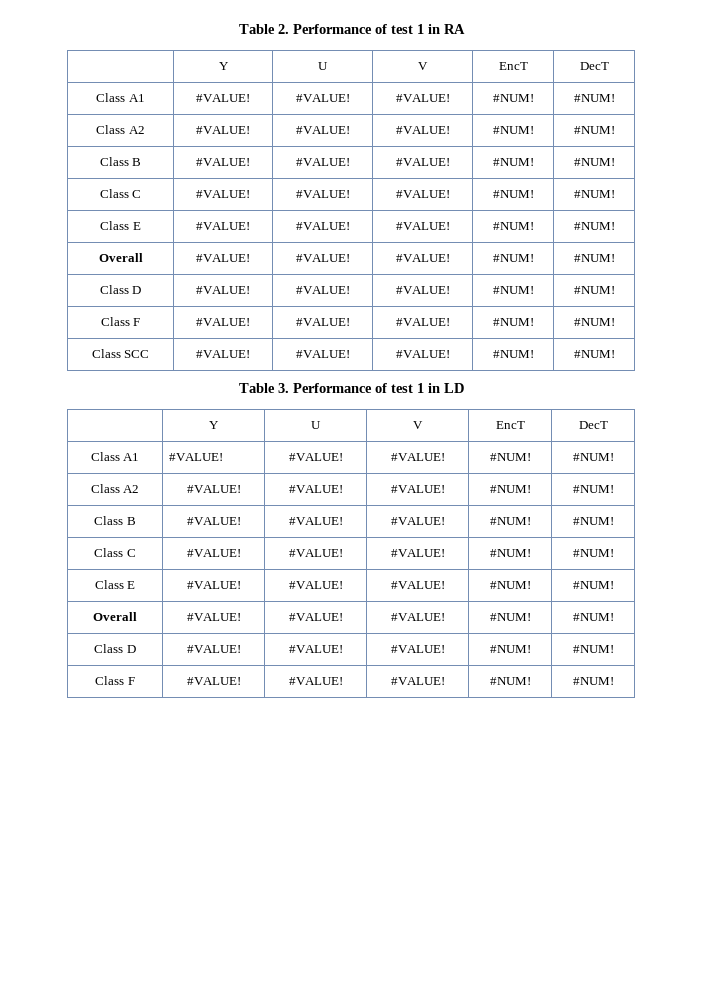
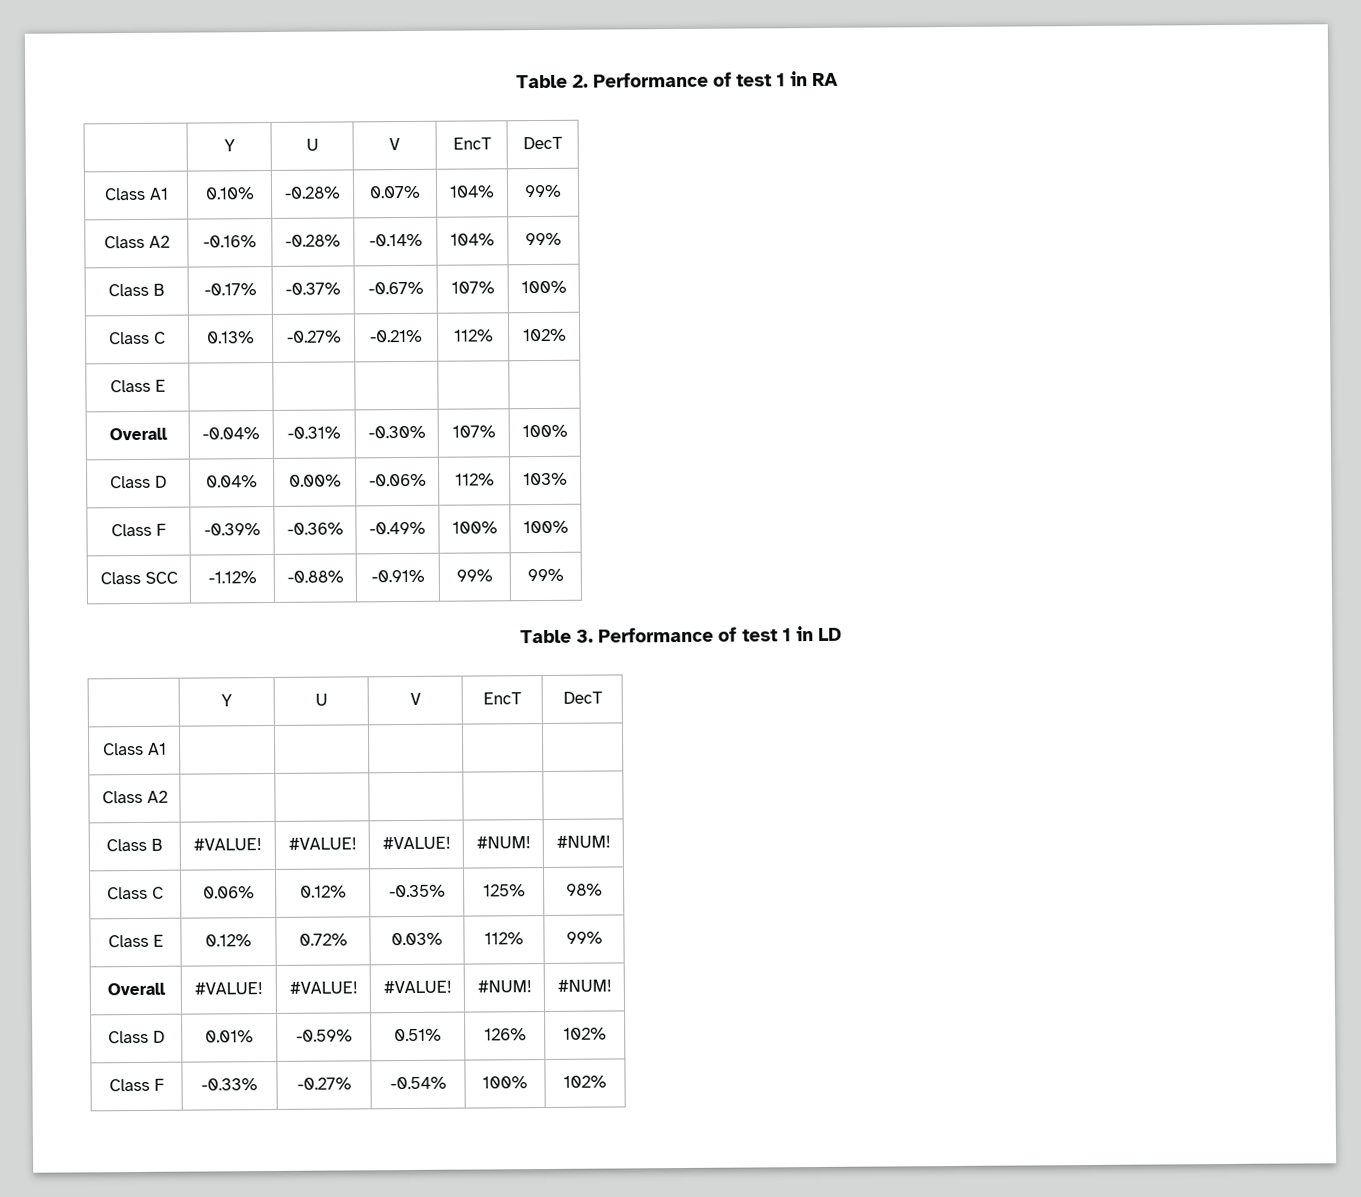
  Table 2. Performance of test 1 in RA
  | Y | U | V | EncT | DecT
- Class A1 | #VALUE! | #VALUE! | #VALUE! | #NUM! | #NUM!
- Class A2 | #VALUE! | #VALUE! | #VALUE! | #NUM! | #NUM!
- Class B | #VALUE! | #VALUE! | #VALUE! | #NUM! | #NUM!
- Class C | #VALUE! | #VALUE! | #VALUE! | #NUM! | #NUM!
- Class E | #VALUE! | #VALUE! | #VALUE! | #NUM! | #NUM!
- Overall | #VALUE! | #VALUE! | #VALUE! | #NUM! | #NUM!
- Class D | #VALUE! | #VALUE! | #VALUE! | #NUM! | #NUM!
- Class F | #VALUE! | #VALUE! | #VALUE! | #NUM! | #NUM!
- Class SCC | #VALUE! | #VALUE! | #VALUE! | #NUM! | #NUM!
+ Class A1 | 0.10% | -0.28% | 0.07% | 104% | 99%
+ Class A2 | -0.16% | -0.28% | -0.14% | 104% | 99%
+ Class B | -0.17% | -0.37% | -0.67% | 107% | 100%
+ Class C | 0.13% | -0.27% | -0.21% | 112% | 102%
+ Class E | | | | |
+ Overall | -0.04% | -0.31% | -0.30% | 107% | 100%
+ Class D | 0.04% | 0.00% | -0.06% | 112% | 103%
+ Class F | -0.39% | -0.36% | -0.49% | 100% | 100%
+ Class SCC | -1.12% | -0.88% | -0.91% | 99% | 99%
  Table 3. Performance of test 1 in LD
  | Y | U | V | EncT | DecT
- Class A1 | #VALUE! | #VALUE! | #VALUE! | #NUM! | #NUM!
- Class A2 | #VALUE! | #VALUE! | #VALUE! | #NUM! | #NUM!
+ Class A1 | | | | |
+ Class A2 | | | | |
  Class B | #VALUE! | #VALUE! | #VALUE! | #NUM! | #NUM!
- Class C | #VALUE! | #VALUE! | #VALUE! | #NUM! | #NUM!
- Class E | #VALUE! | #VALUE! | #VALUE! | #NUM! | #NUM!
+ Class C | 0.06% | 0.12% | -0.35% | 125% | 98%
+ Class E | 0.12% | 0.72% | 0.03% | 112% | 99%
  Overall | #VALUE! | #VALUE! | #VALUE! | #NUM! | #NUM!
- Class D | #VALUE! | #VALUE! | #VALUE! | #NUM! | #NUM!
- Class F | #VALUE! | #VALUE! | #VALUE! | #NUM! | #NUM!
+ Class D | 0.01% | -0.59% | 0.51% | 126% | 102%
+ Class F | -0.33% | -0.27% | -0.54% | 100% | 102%

